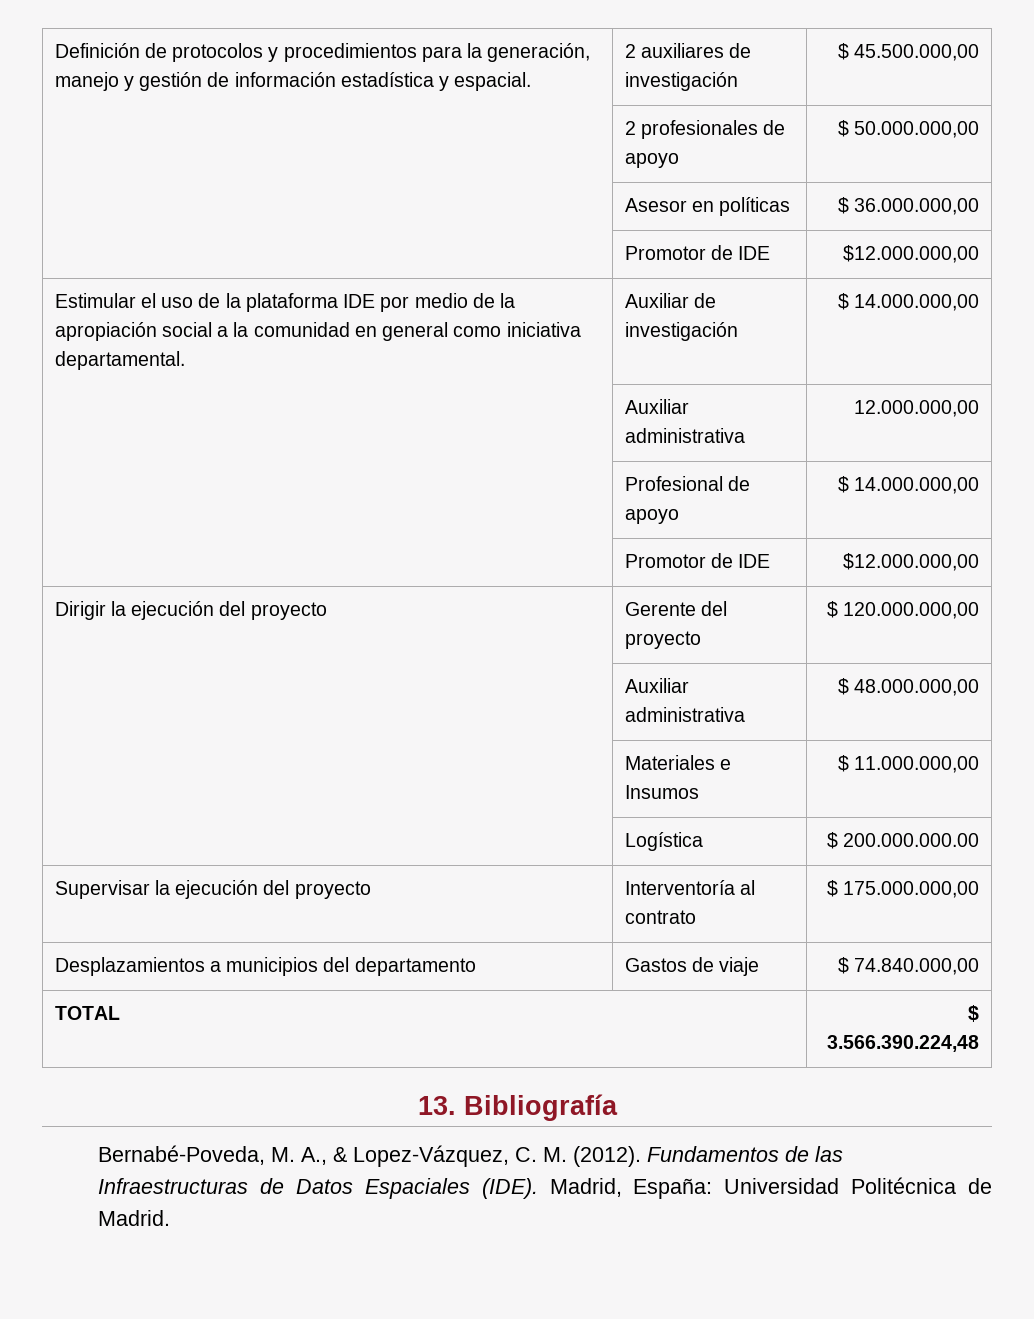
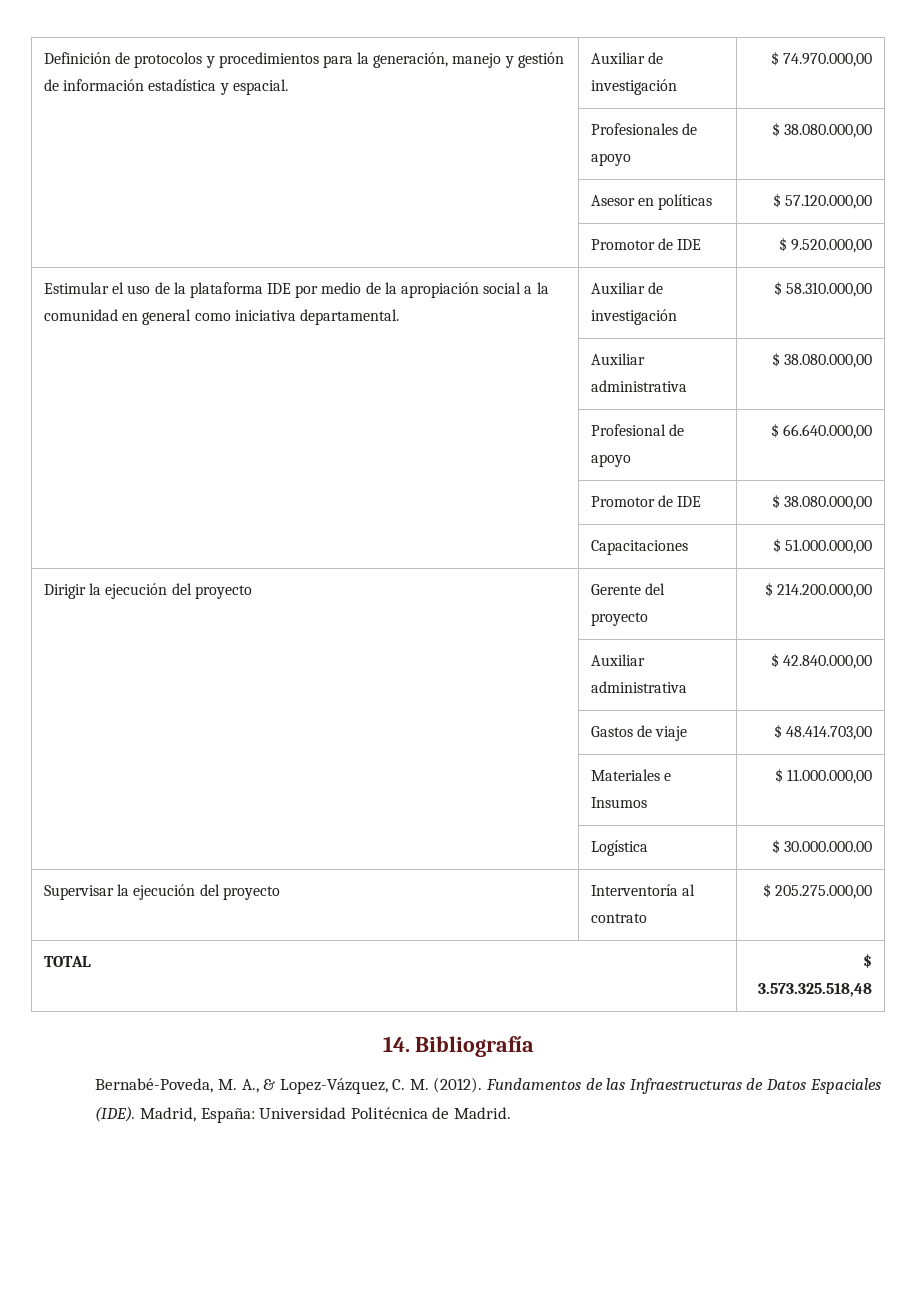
- Definición de protocolos y procedimientos para la generación, manejo y gestión de información estadística y espacial. | 2 auxiliares de investigación | $ 45.500.000,00
- | 2 profesionales de apoyo | $ 50.000.000,00
+ Definición de protocolos y procedimientos para la generación, manejo y gestión de información estadística y espacial. | Auxiliar de investigación | $ 74.970.000,00
+ | Profesionales de apoyo | $ 38.080.000,00
- | Asesor en políticas | $ 36.000.000,00
- | Promotor de IDE | $12.000.000,00
+ | Asesor en políticas | $ 57.120.000,00
+ | Promotor de IDE | $ 9.520.000,00
- Estimular el uso de la plataforma IDE por medio de la apropiación social a la comunidad en general como iniciativa departamental. | Auxiliar de investigación | $ 14.000.000,00
- | Auxiliar administrativa | 12.000.000,00
+ Estimular el uso de la plataforma IDE por medio de la apropiación social a la comunidad en general como iniciativa departamental. | Auxiliar de investigación | $ 58.310.000,00
+ | Auxiliar administrativa | $ 38.080.000,00
- | Profesional de apoyo | $ 14.000.000,00
- | Promotor de IDE | $12.000.000,00
+ | Profesional de apoyo | $ 66.640.000,00
+ | Promotor de IDE | $ 38.080.000,00
+ | Capacitaciones | $ 51.000.000,00
- Dirigir la ejecución del proyecto | Gerente del proyecto | $ 120.000.000,00
- | Auxiliar administrativa | $ 48.000.000,00
+ Dirigir la ejecución del proyecto | Gerente del proyecto | $ 214.200.000,00
+ | Auxiliar administrativa | $ 42.840.000,00
+ | Gastos de viaje | $ 48.414.703,00
- | Logística | $ 200.000.000.00
+ | Logística | $ 30.000.000.00
- Supervisar la ejecución del proyecto | Interventoría al contrato | $ 175.000.000,00
- Desplazamientos a municipios del departamento | Gastos de viaje | $ 74.840.000,00
+ Supervisar la ejecución del proyecto | Interventoría al contrato | $ 205.275.000,00
- TOTAL | $ 3.566.390.224,48
- 13. Bibliografía
+ TOTAL | $ 3.573.325.518,48
+ 14. Bibliografía

